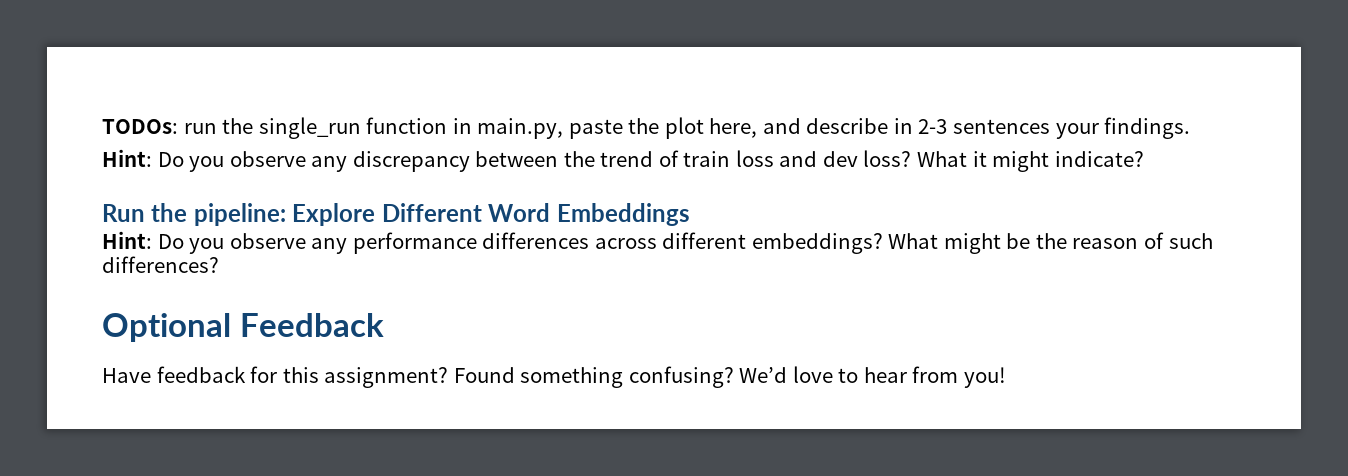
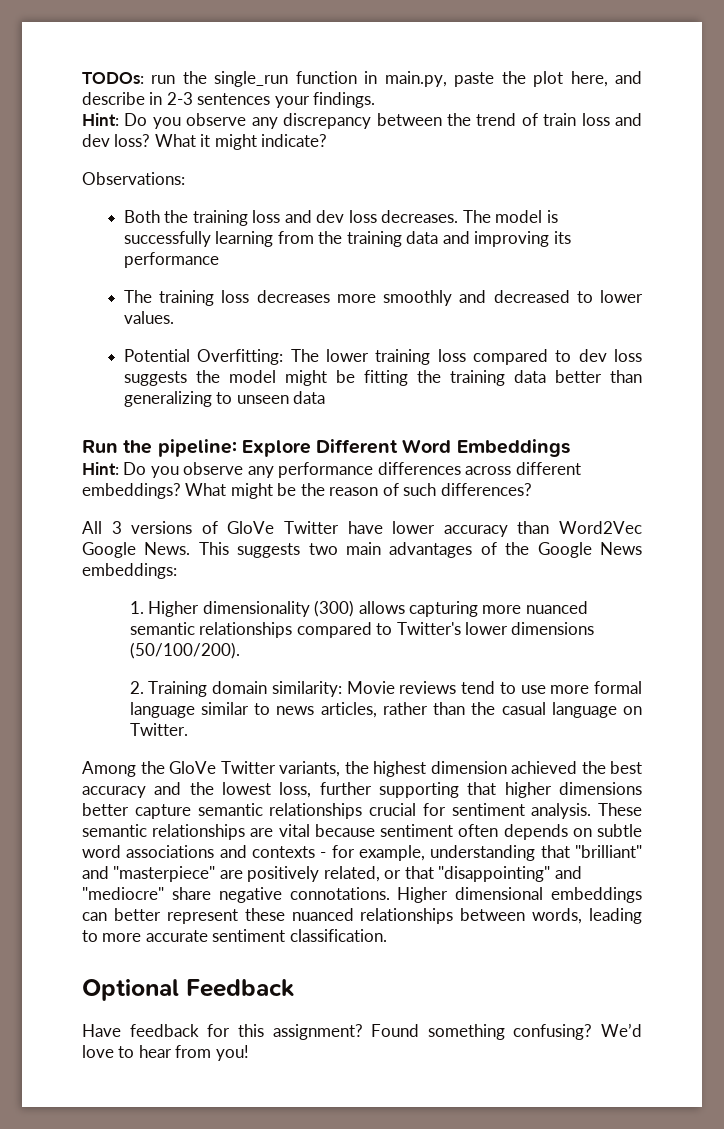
+ Observations:
+ Both the training loss and dev loss decreases. The model is successfully learning from the training data and improving its performance
+ The training loss decreases more smoothly and decreased to lower values.
+ Potential Overfitting: The lower training loss compared to dev loss suggests the model might be fitting the training data better than generalizing to unseen data
+ All 3 versions of GloVe Twitter have lower accuracy than Word2Vec Google News. This suggests two main advantages of the Google News embeddings:
+ 1. Higher dimensionality (300) allows capturing more nuanced semantic relationships compared to Twitter's lower dimensions (50/100/200).
+ 2. Training domain similarity: Movie reviews tend to use more formal language similar to news articles, rather than the casual language on Twitter.
+ Among the GloVe Twitter variants, the highest dimension achieved the best accuracy and the lowest loss, further supporting that higher dimensions better capture semantic relationships crucial for sentiment analysis. These semantic relationships are vital because sentiment often depends on subtle word associations and contexts - for example, understanding that "brilliant" and "masterpiece" are positively related, or that "disappointing" and "mediocre" share negative connotations. Higher dimensional embeddings can better represent these nuanced relationships between words, leading to more accurate sentiment classification.

